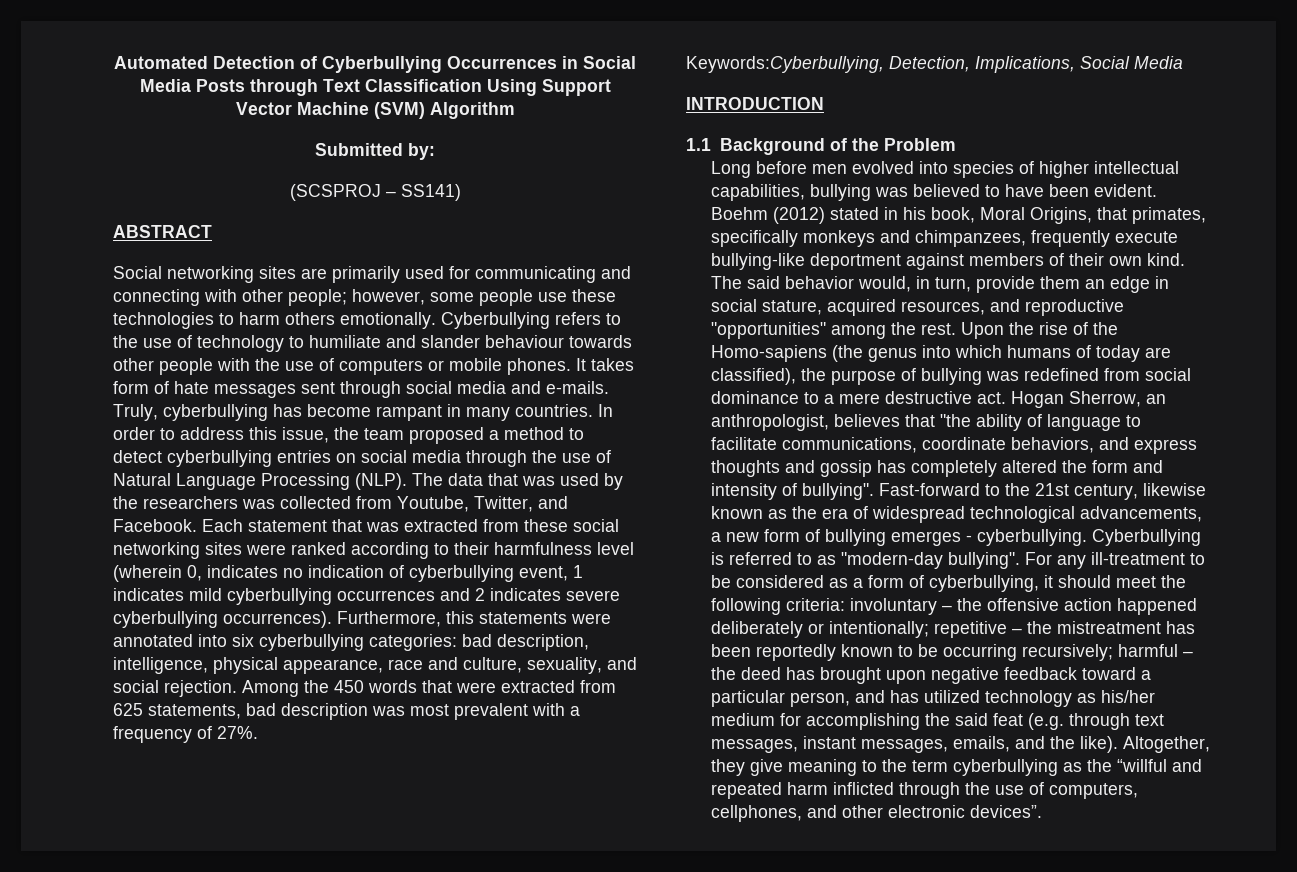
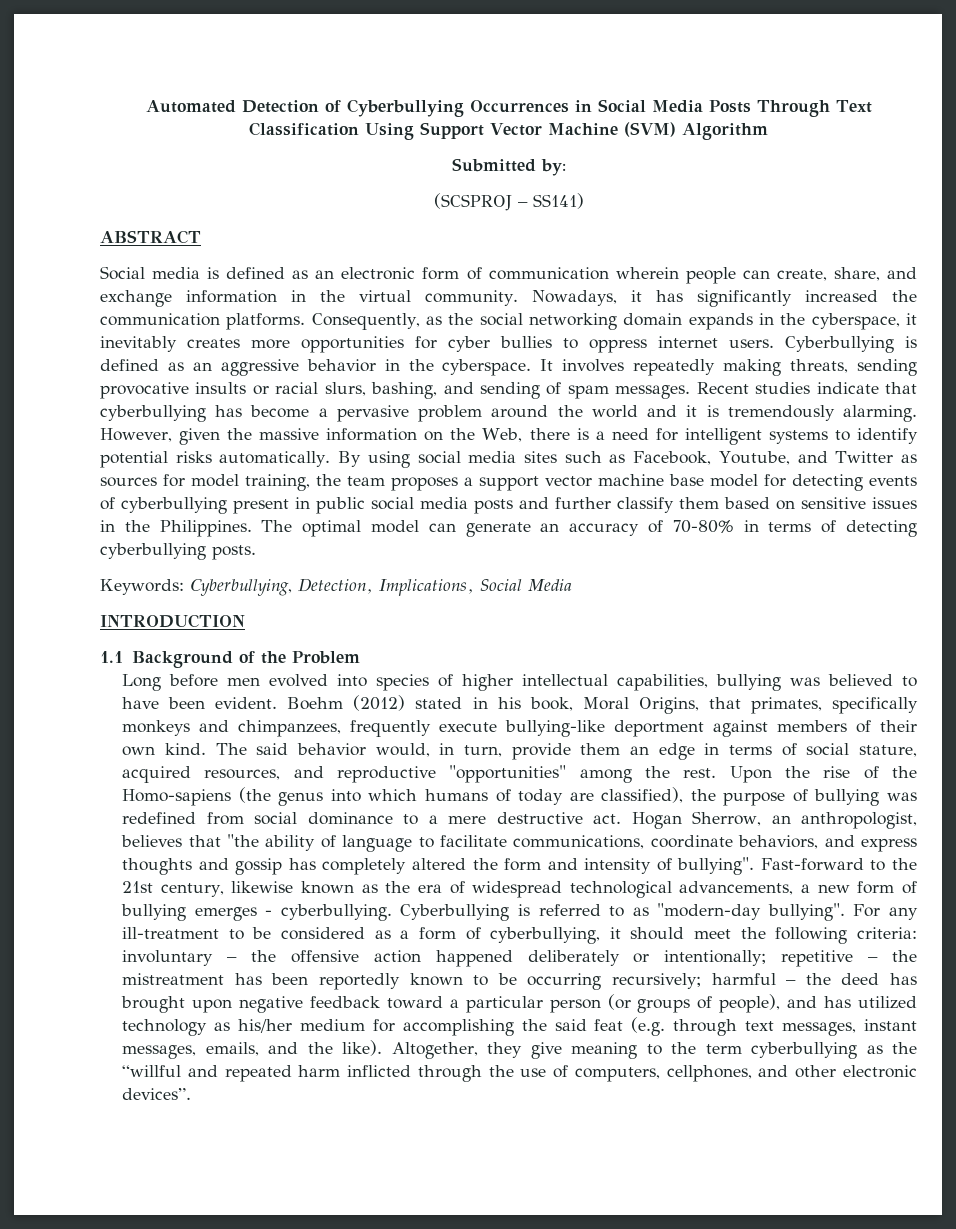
- Automated Detection of Cyberbullying Occurrences in Social Media Posts through Text Classification Using Support Vector Machine (SVM) Algorithm
+ Automated Detection of Cyberbullying Occurrences in Social Media Posts Through Text Classification Using Support Vector Machine (SVM) Algorithm
- Social networking sites are primarily used for communicating and connecting with other people; however, some people use these technologies to harm others emotionally. Cyberbullying refers to the use of technology to humiliate and slander behaviour towards other people with the use of computers or mobile phones. It takes form of hate messages sent through social media and e-mails. Truly, cyberbullying has become rampant in many countries. In order to address this issue, the team proposed a method to detect cyberbullying entries on social media through the use of Natural Language Processing (NLP). The data that was used by the researchers was collected from Youtube, Twitter, and Facebook. Each statement that was extracted from these social networking sites were ranked according to their harmfulness level (wherein 0, indicates no indication of cyberbullying event, 1 indicates mild cyberbullying occurrences and 2 indicates severe cyberbullying occurrences). Furthermore, this statements were annotated into six cyberbullying categories: bad description, intelligence, physical appearance, race and culture, sexuality, and social rejection. Among the 450 words that were extracted from 625 statements, bad description was most prevalent with a frequency of 27%.
- Keywords:Cyberbullying, Detection, Implications, Social Media
+ Social media is defined as an electronic form of communication wherein people can create, share, and exchange information in the virtual community. Nowadays, it has significantly increased the communication platforms. Consequently, as the social networking domain expands in the cyberspace, it inevitably creates more opportunities for cyber bullies to oppress internet users. Cyberbullying is defined as an aggressive behavior in the cyberspace. It involves repeatedly making threats, sending provocative insults or racial slurs, bashing, and sending of spam messages. Recent studies indicate that cyberbullying has become a pervasive problem around the world and it is tremendously alarming. However, given the massive information on the Web, there is a need for intelligent systems to identify potential risks automatically. By using social media sites such as Facebook, Youtube, and Twitter as sources for model training, the team proposes a support vector machine base model for detecting events of cyberbullying present in public social media posts and further classify them based on sensitive issues in the Philippines. The optimal model can generate an accuracy of 70-80% in terms of detecting cyberbullying posts.
+ Keywords: Cyberbullying, Detection, Implications, Social Media
- The said behavior would, in turn, provide them an edge in social stature, acquired resources, and reproductive "opportunities" among the rest.
+ The said behavior would, in turn, provide them an edge in terms of social stature, acquired resources, and reproductive "opportunities" among the rest.
- harmful – the deed has brought upon negative feedback toward a particular person, and has utilized technology as his/her medium for accomplishing the said feat (e.g. through text messages, instant messages, emails, and the like).
+ harmful – the deed has brought upon negative feedback toward a particular person (or groups of people), and has utilized technology as his/her medium for accomplishing the said feat (e.g. through text messages, instant messages, emails, and the like).

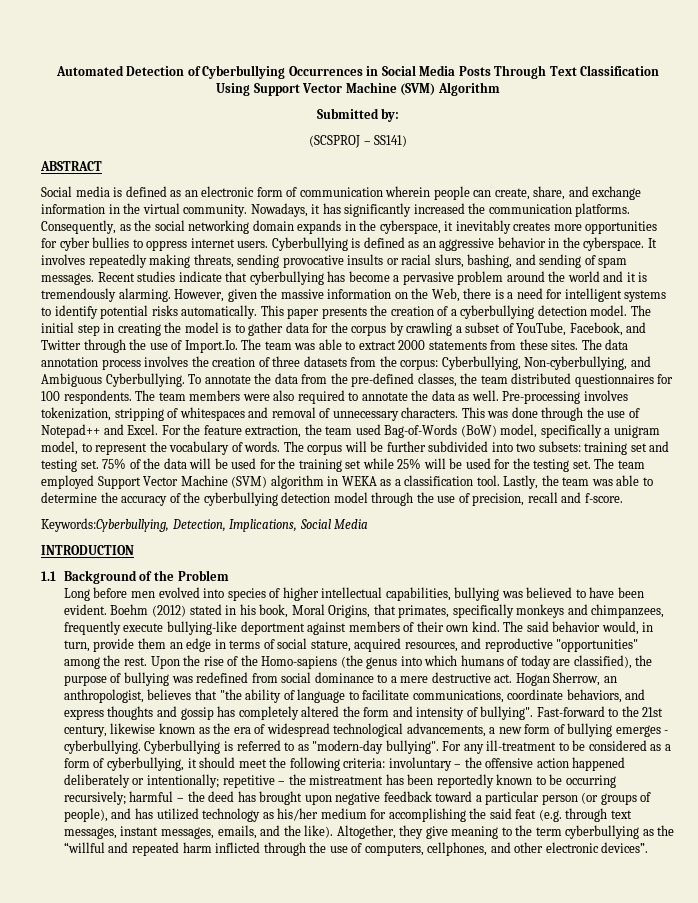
- By using social media sites such as Facebook, Youtube, and Twitter as sources for model training, the team proposes a support vector machine base model for detecting events of cyberbullying present in public social media posts and further classify them based on sensitive issues in the Philippines. The optimal model can generate an accuracy of 70-80% in terms of detecting cyberbullying posts.
- Keywords: Cyberbullying, Detection, Implications, Social Media
+ This paper presents the creation of a cyberbullying detection model. The initial step in creating the model is to gather data for the corpus by crawling a subset of YouTube, Facebook, and Twitter through the use of Import.Io. The team was able to extract 2000 statements from these sites. The data annotation process involves the creation of three datasets from the corpus: Cyberbullying, Non-cyberbullying, and Ambiguous Cyberbullying. To annotate the data from the pre-defined classes, the team distributed questionnaires for 100 respondents. The team members were also required to annotate the data as well. Pre-processing involves tokenization, stripping of whitespaces and removal of unnecessary characters. This was done through the use of Notepad++ and Excel. For the feature extraction, the team used Bag-of-Words (BoW) model, specifically a unigram model, to represent the vocabulary of words. The corpus will be further subdivided into two subsets: training set and testing set. 75% of the data will be used for the training set while 25% will be used for the testing set. The team employed Support Vector Machine (SVM) algorithm in WEKA as a classification tool. Lastly, the team was able to determine the accuracy of the cyberbullying detection model through the use of precision, recall and f-score.
+ Keywords:Cyberbullying, Detection, Implications, Social Media

